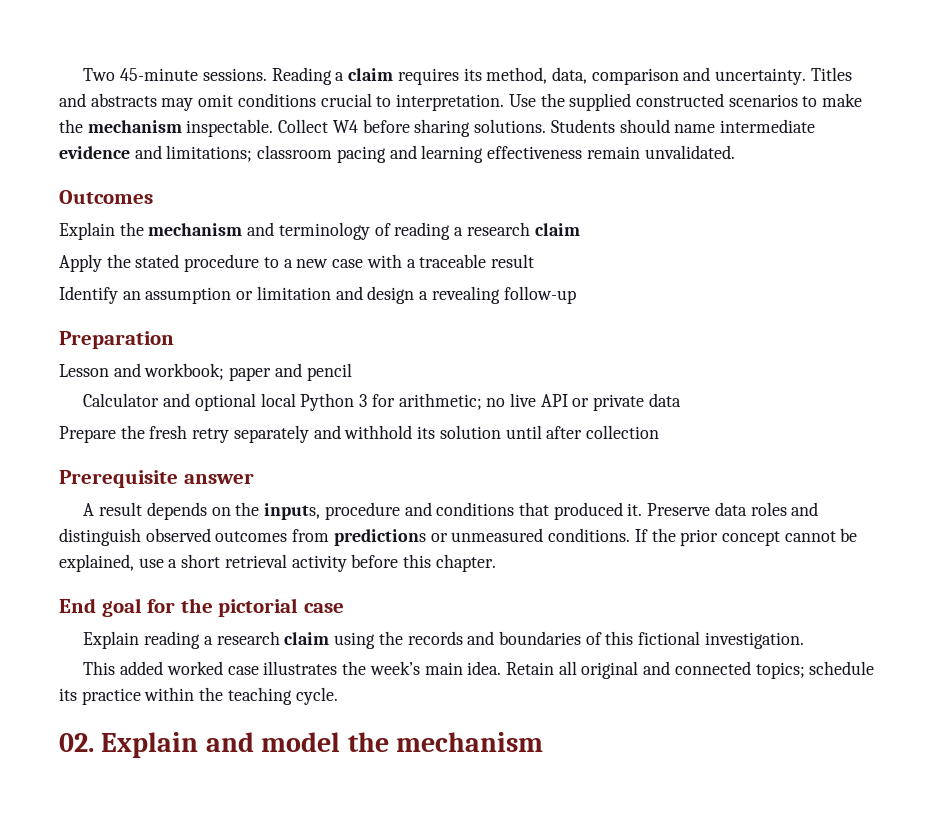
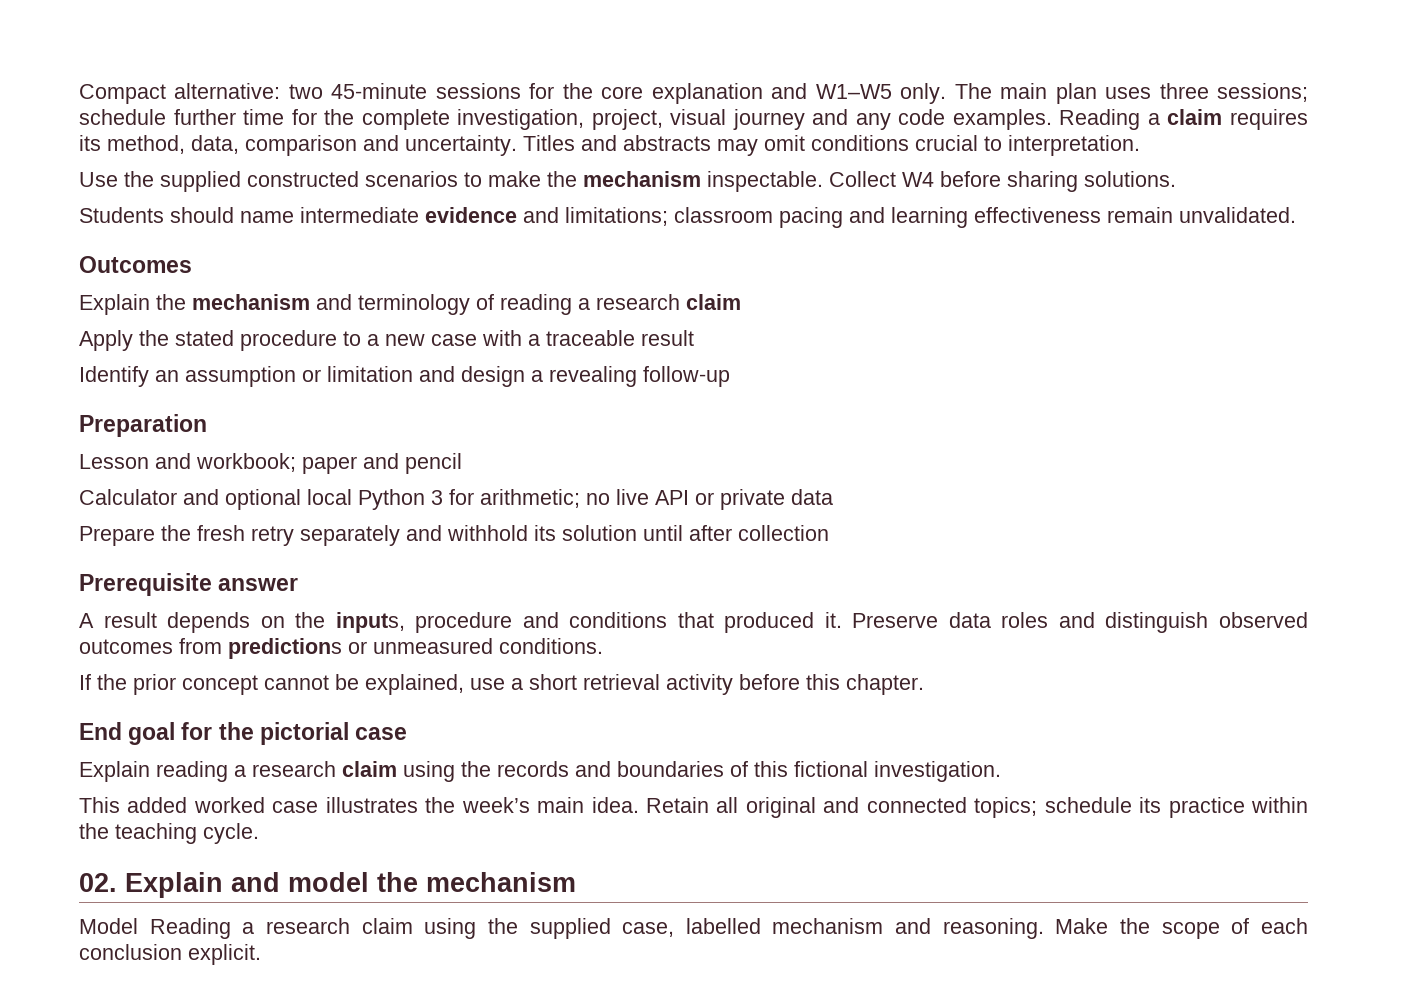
- Two 45-minute sessions.
+ Compact alternative: two 45-minute sessions for the core explanation and W1–W5 only. The main plan uses three sessions; schedule further time for the complete investigation, project, visual journey and any code examples.
- Titles and abstracts may omit conditions crucial to interpretation. Use the supplied constructed scenarios to make the mechanism inspectable.
+ Titles and abstracts may omit conditions crucial to interpretation.
+ Use the supplied constructed scenarios to make the mechanism inspectable.
- Collect W4 before sharing solutions. Students should name intermediate evidence and limitations; classroom pacing and learning effectiveness remain unvalidated.
+ Collect W4 before sharing solutions.
+ Students should name intermediate evidence and limitations; classroom pacing and learning effectiveness remain unvalidated.
- Preserve data roles and distinguish observed outcomes from predictions or unmeasured conditions. If the prior concept cannot be explained, use a short retrieval activity before this chapter.
+ Preserve data roles and distinguish observed outcomes from predictions or unmeasured conditions.
+ If the prior concept cannot be explained, use a short retrieval activity before this chapter.
+ Model Reading a research claim using the supplied case, labelled mechanism and reasoning. Make the scope of each conclusion explicit.

